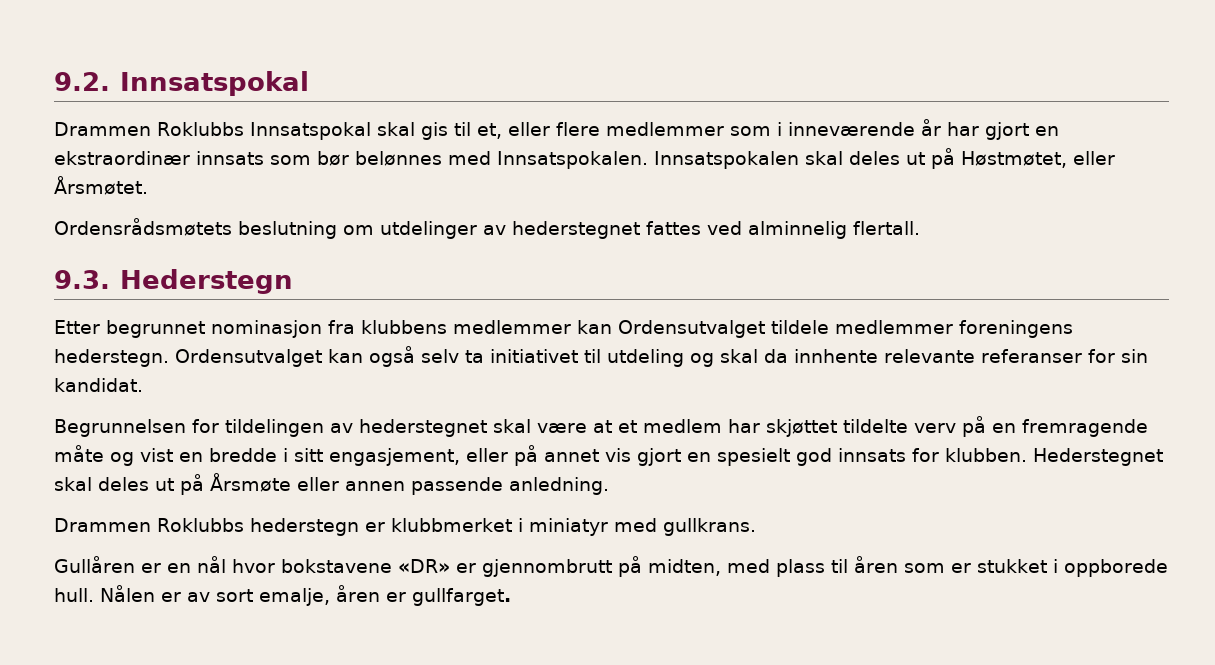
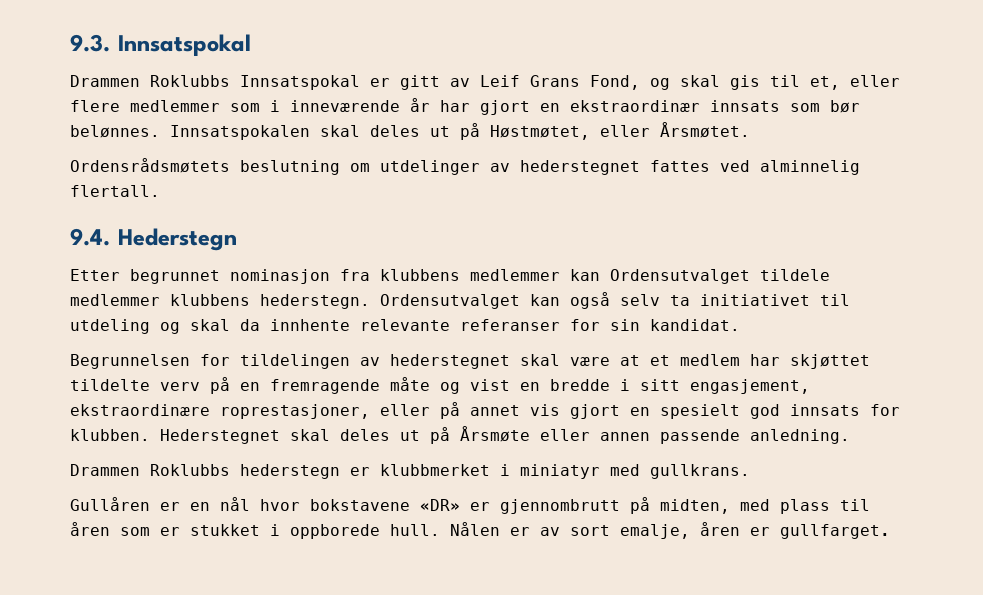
- 9.2. Innsatspokal
+ 9.3. Innsatspokal
- Drammen Roklubbs Innsatspokal skal gis til et, eller flere medlemmer som i inneværende år har gjort en ekstraordinær innsats som bør belønnes med Innsatspokalen.
+ Drammen Roklubbs Innsatspokal er gitt av Leif Grans Fond, og skal gis til et, eller flere medlemmer som i inneværende år har gjort en ekstraordinær innsats som bør belønnes.
- 9.3. Hederstegn
+ 9.4. Hederstegn
- Etter begrunnet nominasjon fra klubbens medlemmer kan Ordensutvalget tildele medlemmer foreningens hederstegn.
+ Etter begrunnet nominasjon fra klubbens medlemmer kan Ordensutvalget tildele medlemmer klubbens hederstegn.
- Begrunnelsen for tildelingen av hederstegnet skal være at et medlem har skjøttet tildelte verv på en fremragende måte og vist en bredde i sitt engasjement, eller på annet vis gjort en spesielt god innsats for klubben.
+ Begrunnelsen for tildelingen av hederstegnet skal være at et medlem har skjøttet tildelte verv på en fremragende måte og vist en bredde i sitt engasjement, ekstraordinære roprestasjoner, eller på annet vis gjort en spesielt god innsats for klubben.

